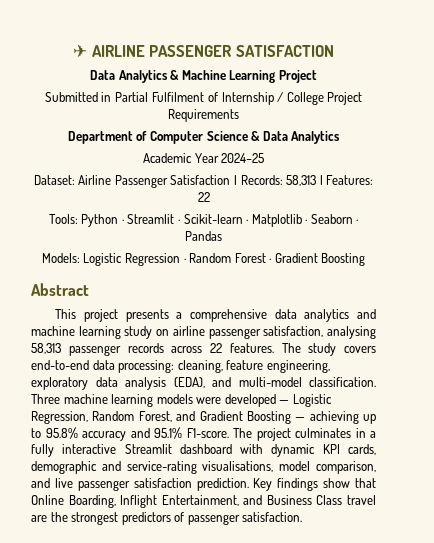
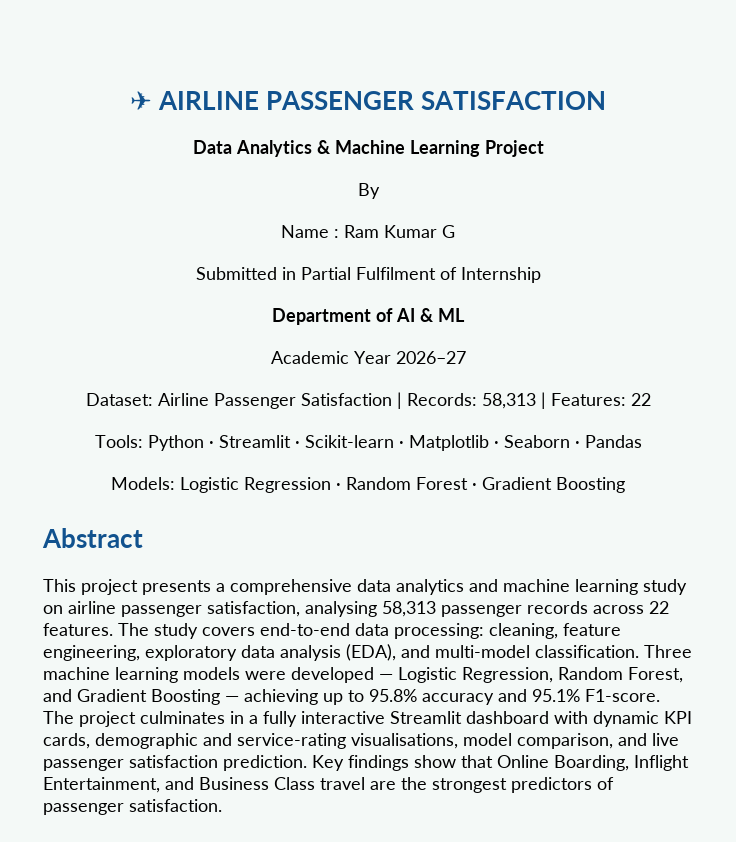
+ By
+ Name : Ram Kumar G
- Submitted in Partial Fulfilment of Internship / College Project Requirements
- Department of Computer Science & Data Analytics
+ Submitted in Partial Fulfilment of Internship
+ Department of AI & ML
- Academic Year 2024–25
+ Academic Year 2026–27

